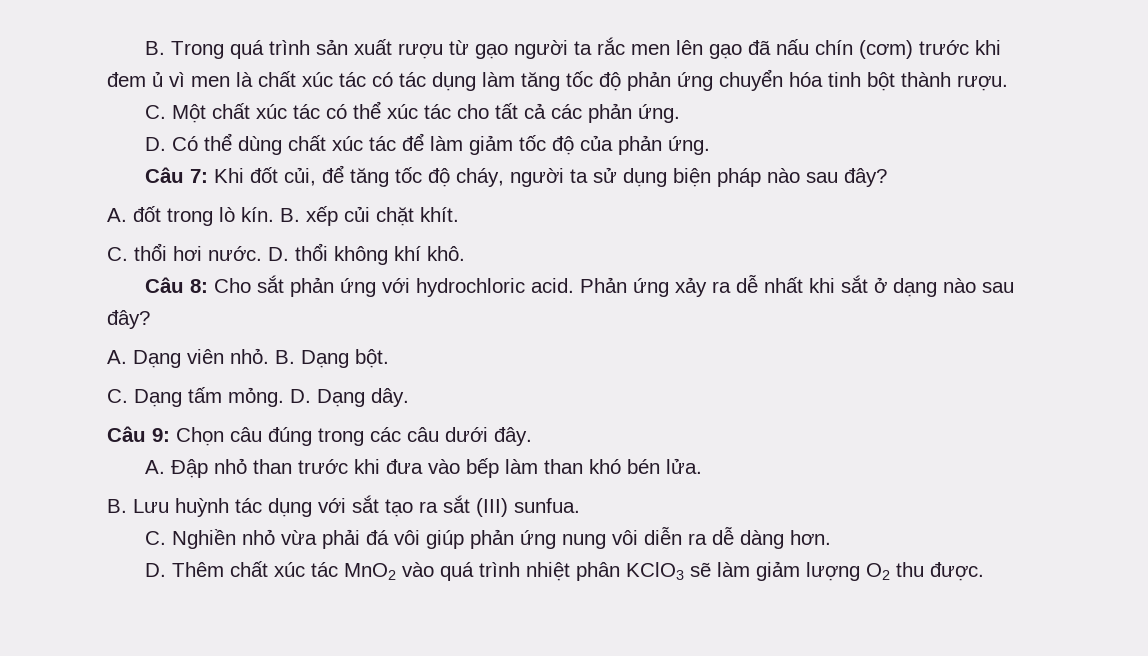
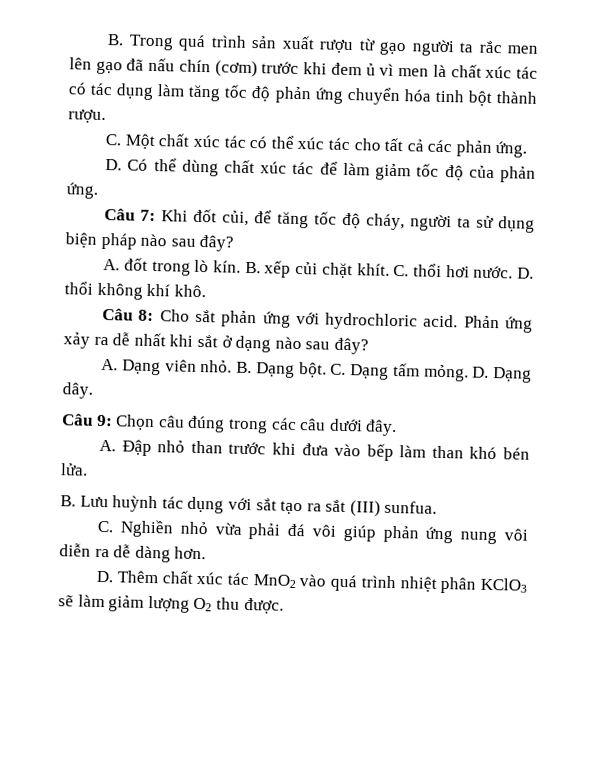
- B. xếp củi chặt khít.
- C. thổi hơi nước.
+ B. xếp củi chặt khít. C. thổi hơi nước.
- B. Dạng bột.
- C. Dạng tấm mỏng.
+ B. Dạng bột. C. Dạng tấm mỏng.

